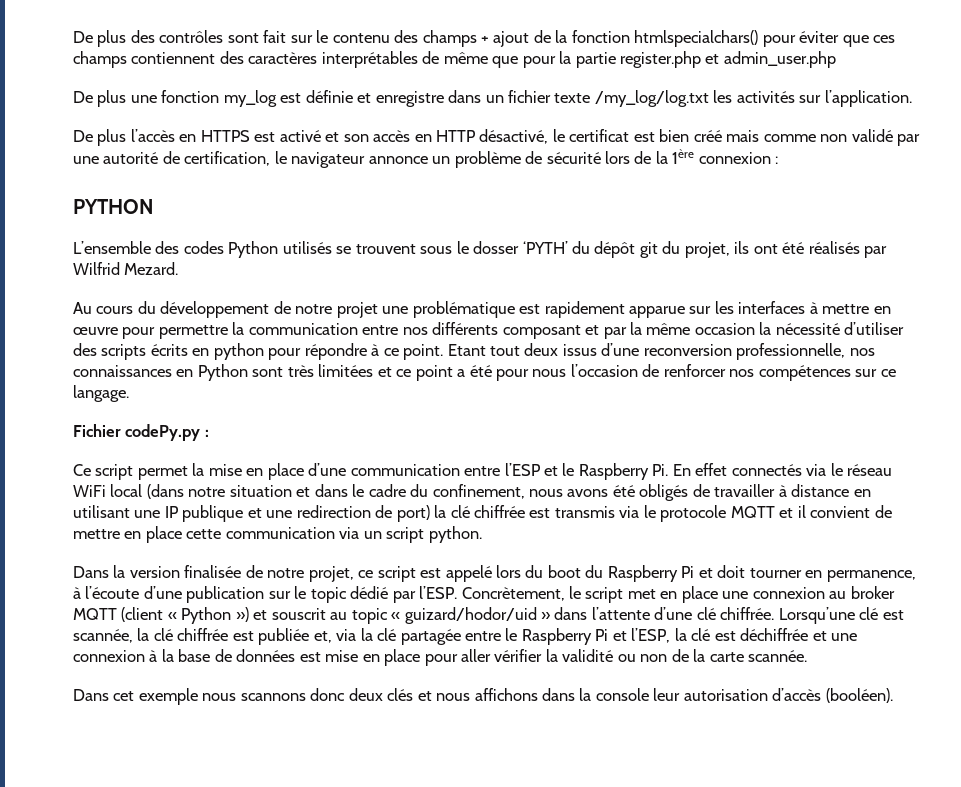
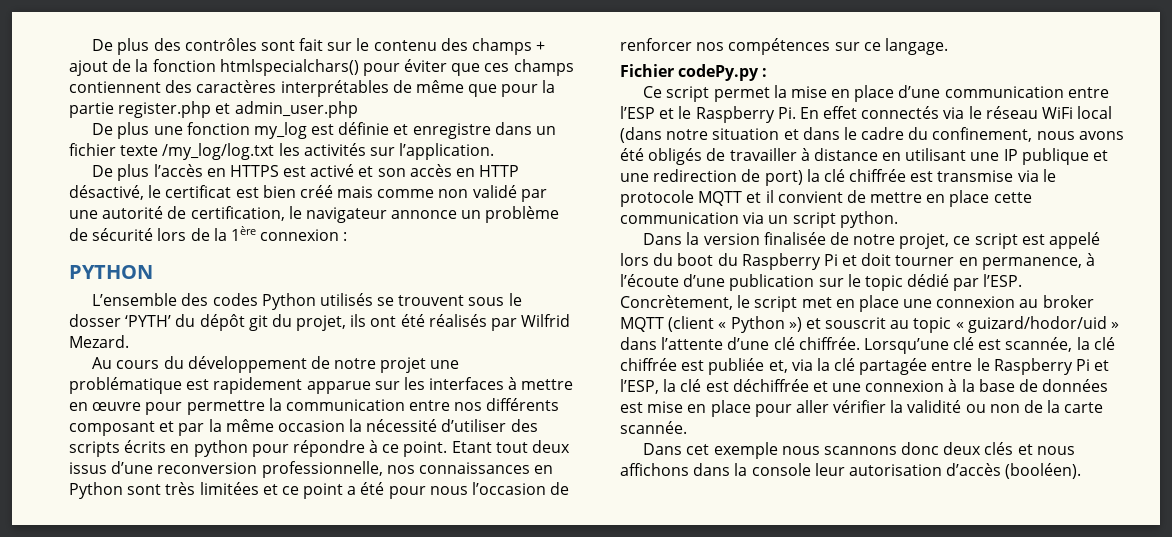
- Ce script permet la mise en place d’une communication entre l’ESP et le Raspberry Pi. En effet connectés via le réseau WiFi local (dans notre situation et dans le cadre du confinement, nous avons été obligés de travailler à distance en utilisant une IP publique et une redirection de port) la clé chiffrée est transmis via le protocole MQTT et il convient de mettre en place cette communication via un script python.
+ Ce script permet la mise en place d’une communication entre l’ESP et le Raspberry Pi. En effet connectés via le réseau WiFi local (dans notre situation et dans le cadre du confinement, nous avons été obligés de travailler à distance en utilisant une IP publique et une redirection de port) la clé chiffrée est transmise via le protocole MQTT et il convient de mettre en place cette communication via un script python.

